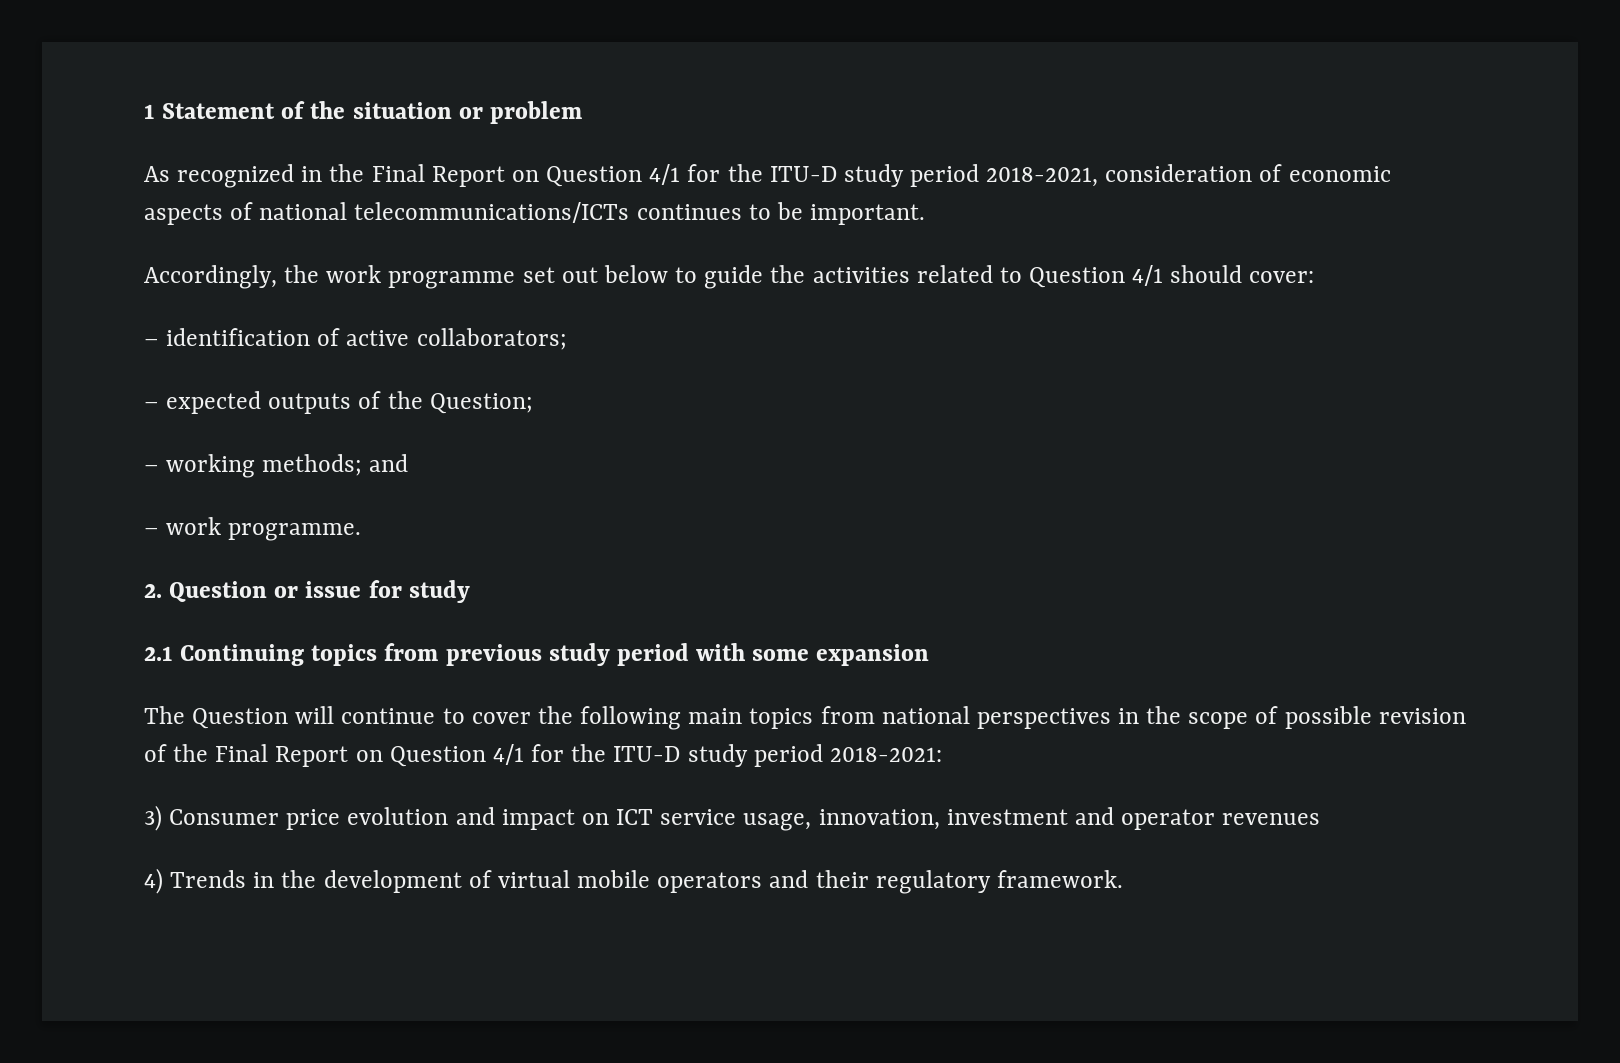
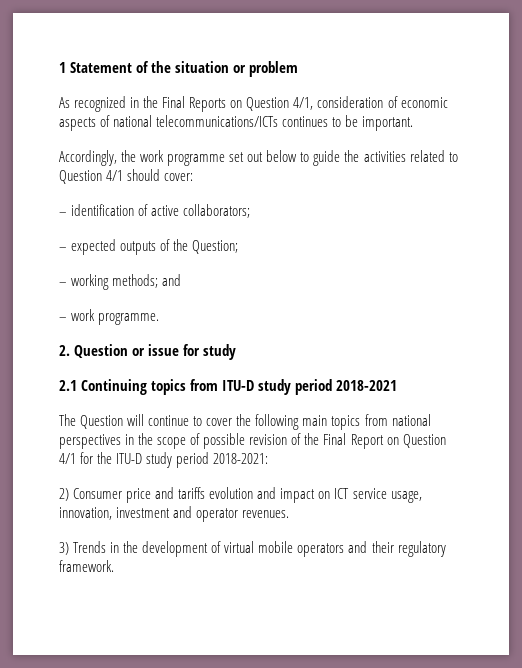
- As recognized in the Final Report on Question 4/1 for the ITU-D study period 2018-2021, consideration of economic aspects of national telecommunications/ICTs continues to be important.
+ As recognized in the Final Reports on Question 4/1, consideration of economic aspects of national telecommunications/ICTs continues to be important.
- 2.1 Continuing topics from previous study period with some expansion
+ 2.1 Continuing topics from ITU-D study period 2018-2021
- 3) Consumer price evolution and impact on ICT service usage, innovation, investment and operator revenues
- 4) Trends in the development of virtual mobile operators and their regulatory framework.
+ 2) Consumer price and tariffs evolution and impact on ICT service usage, innovation, investment and operator revenues.
+ 3) Trends in the development of virtual mobile operators and their regulatory framework.

